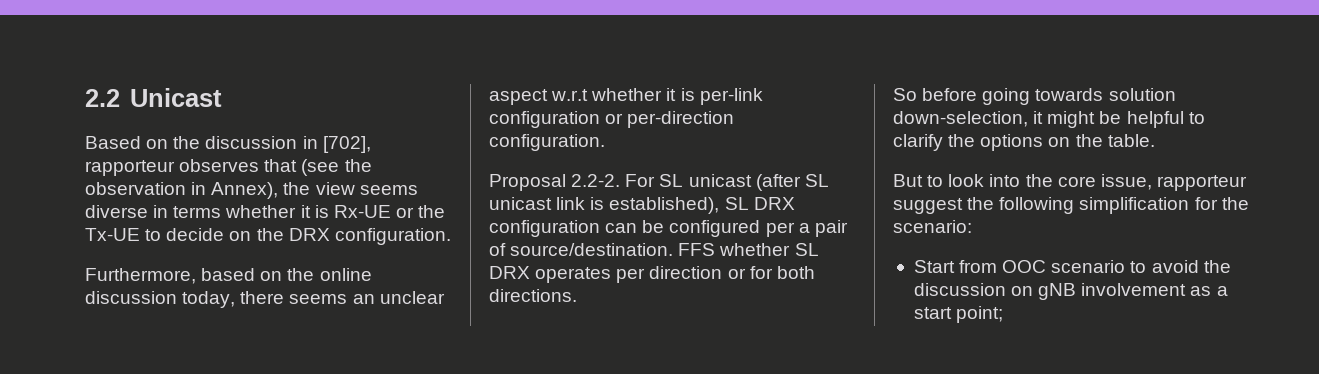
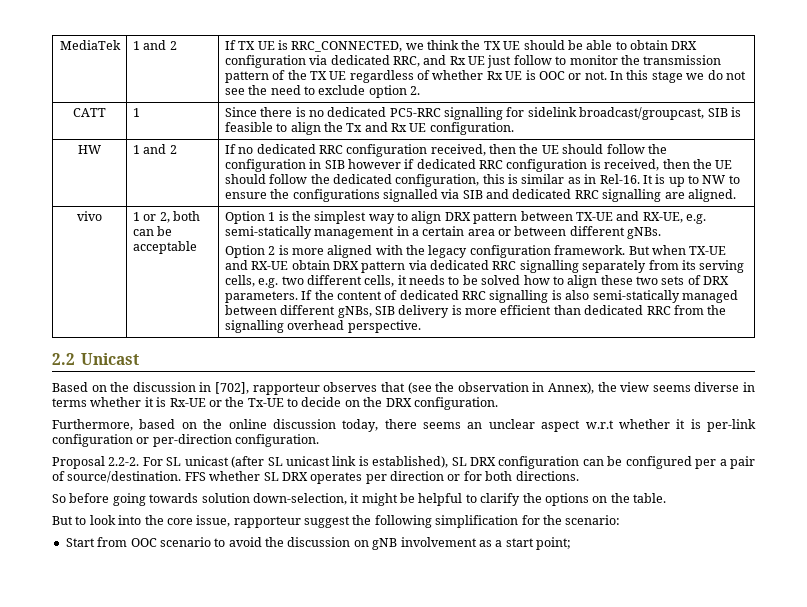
+ MediaTek | 1 and 2 | If TX UE is RRC_CONNECTED, we think the TX UE should be able to obtain DRX configuration via dedicated RRC, and Rx UE just follow to monitor the transmission pattern of the TX UE regardless of whether Rx UE is OOC or not. In this stage we do not see the need to exclude option 2.
+ CATT | 1 | Since there is no dedicated PC5-RRC signalling for sidelink broadcast/groupcast, SIB is feasible to align the Tx and Rx UE configuration.
+ HW | 1 and 2 | If no dedicated RRC configuration received, then the UE should follow the configuration in SIB however if dedicated RRC configuration is received, then the UE should follow the dedicated configuration, this is similar as in Rel-16. It is up to NW to ensure the configurations signalled via SIB and dedicated RRC signalling are aligned.
+ vivo | 1 or 2, both can be acceptable | Option 1 is the simplest way to align DRX pattern between TX-UE and RX-UE, e.g. semi-statically management in a certain area or between different gNBs.
+ Option 2 is more aligned with the legacy configuration framework. But when TX-UE and RX-UE obtain DRX pattern via dedicated RRC signalling separately from its serving cells, e.g. two different cells, it needs to be solved how to align these two sets of DRX parameters. If the content of dedicated RRC signalling is also semi-statically managed between different gNBs, SIB delivery is more efficient than dedicated RRC from the signalling overhead perspective.

